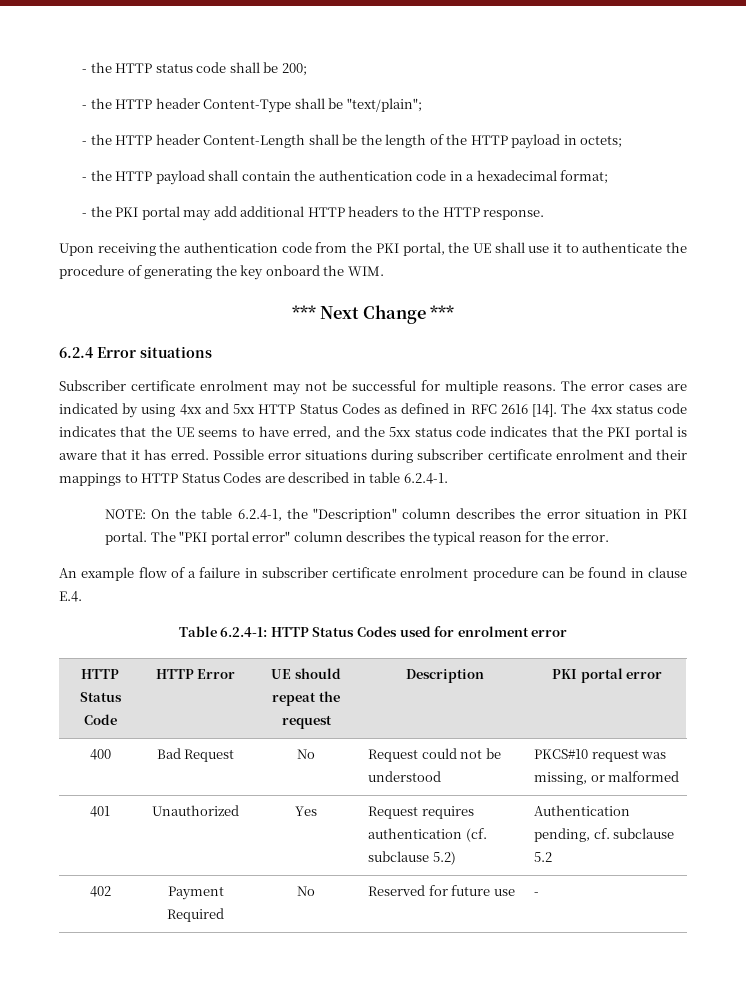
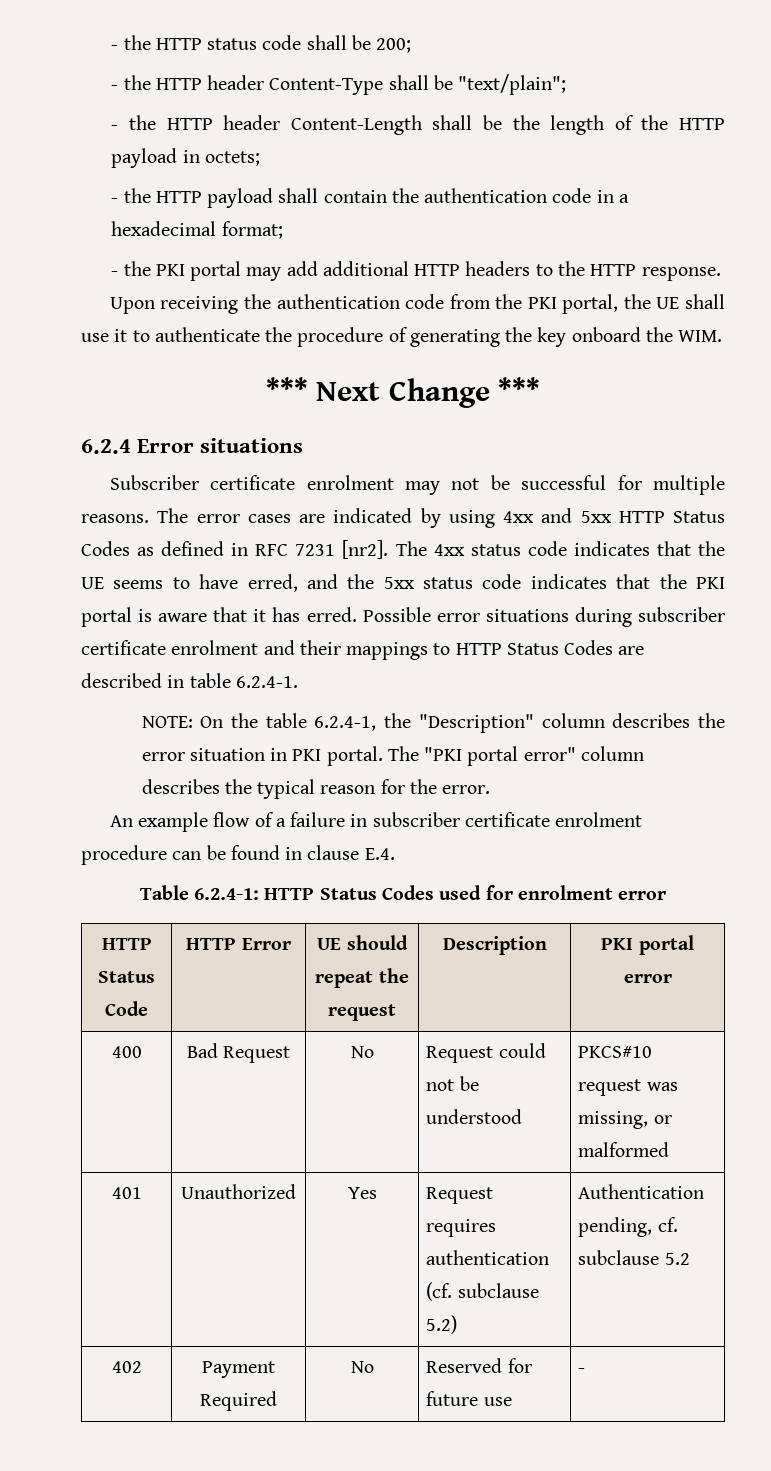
- The error cases are indicated by using 4xx and 5xx HTTP Status Codes as defined in RFC 2616 [14].
+ The error cases are indicated by using 4xx and 5xx HTTP Status Codes as defined in RFC 7231 [nr2].

